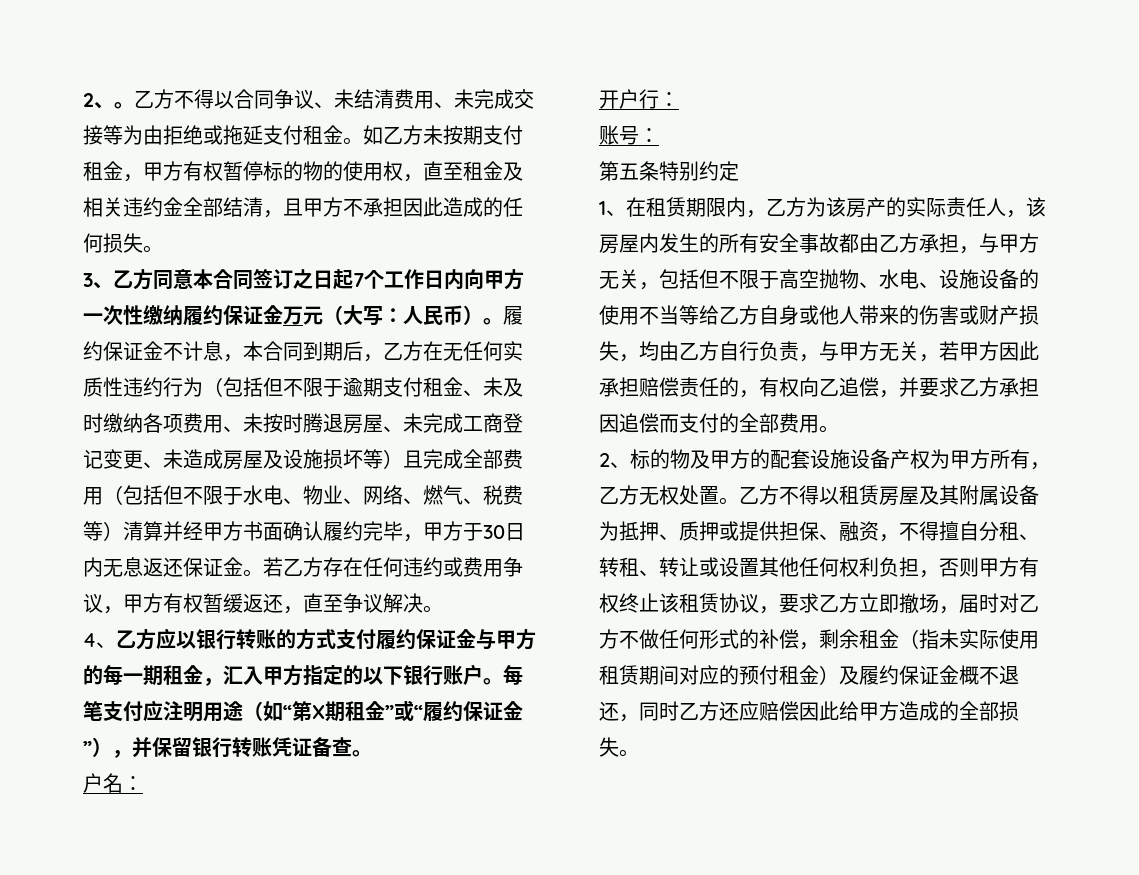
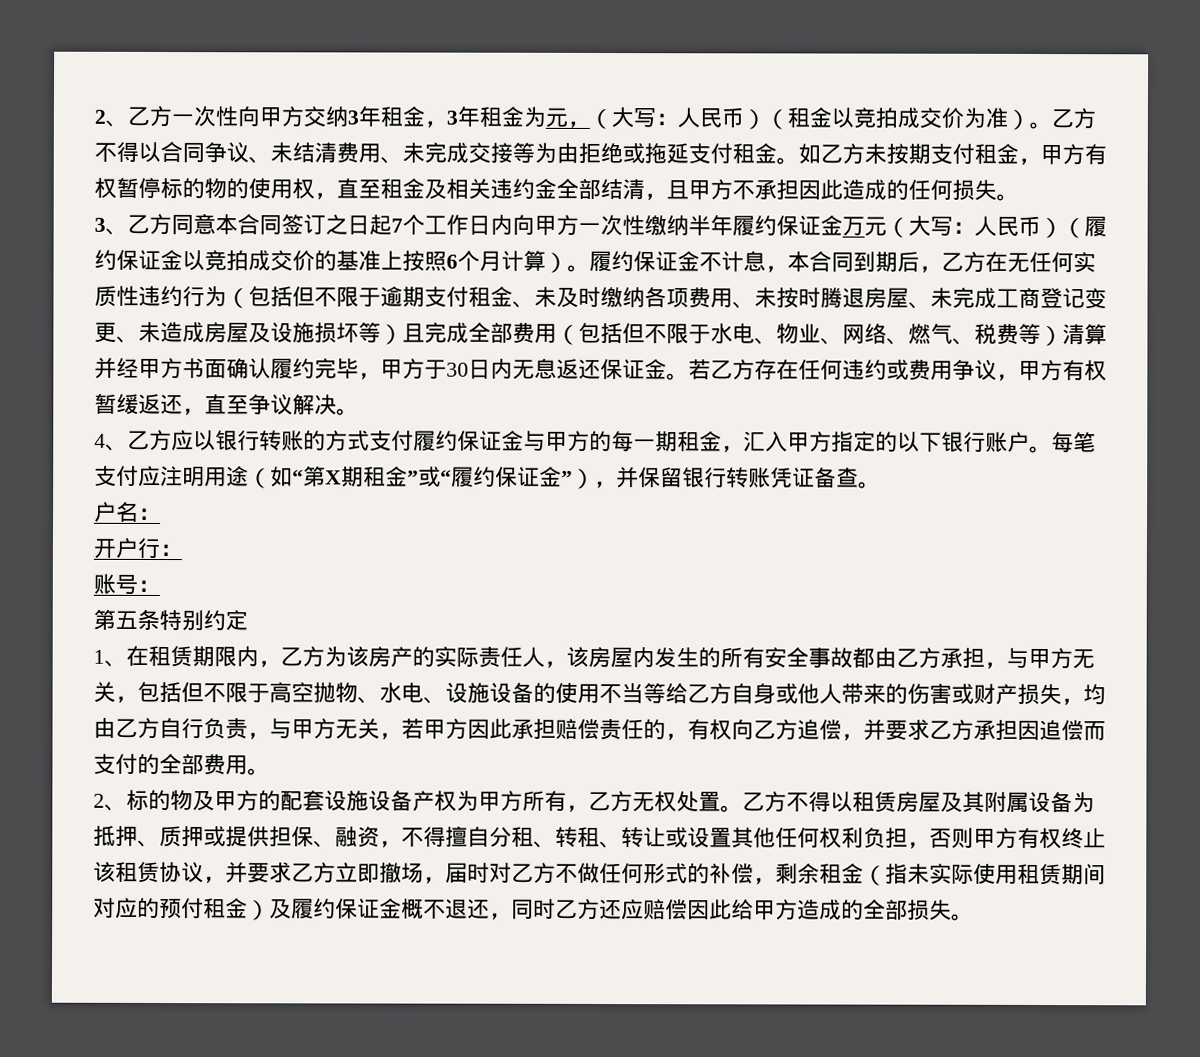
- 2、。
+ 2、乙方一次性向甲方交纳3年租金，3年租金为元，（大写：人民币）（租金以竞拍成交价为准）。
- 3、乙方同意本合同签订之日起7个工作日内向甲方一次性缴纳履约保证金万元（大写：人民币）。
+ 3、乙方同意本合同签订之日起7个工作日内向甲方一次性缴纳半年履约保证金万元（大写：人民币）（履约保证金以竞拍成交价的基准上按照6个月计算）。
- 1、在租赁期限内，乙方为该房产的实际责任人，该房屋内发生的所有安全事故都由乙方承担，与甲方无关，包括但不限于高空抛物、水电、设施设备的使用不当等给乙方自身或他人带来的伤害或财产损失，均由乙方自行负责，与甲方无关，若甲方因此承担赔偿责任的，有权向乙追偿，并要求乙方承担因追偿而支付的全部费用。
+ 1、在租赁期限内，乙方为该房产的实际责任人，该房屋内发生的所有安全事故都由乙方承担，与甲方无关，包括但不限于高空抛物、水电、设施设备的使用不当等给乙方自身或他人带来的伤害或财产损失，均由乙方自行负责，与甲方无关，若甲方因此承担赔偿责任的，有权向乙方追偿，并要求乙方承担因追偿而支付的全部费用。
- 乙方不得以租赁房屋及其附属设备为抵押、质押或提供担保、融资，不得擅自分租、转租、转让或设置其他任何权利负担，否则甲方有权终止该租赁协议，要求乙方立即撤场，届时对乙方不做任何形式的补偿，剩余租金（指未实际使用租赁期间对应的预付租金）及履约保证金概不退还，同时乙方还应赔偿因此给甲方造成的全部损失。
+ 乙方不得以租赁房屋及其附属设备为抵押、质押或提供担保、融资，不得擅自分租、转租、转让或设置其他任何权利负担，否则甲方有权终止该租赁协议，并要求乙方立即撤场，届时对乙方不做任何形式的补偿，剩余租金（指未实际使用租赁期间对应的预付租金）及履约保证金概不退还，同时乙方还应赔偿因此给甲方造成的全部损失。

